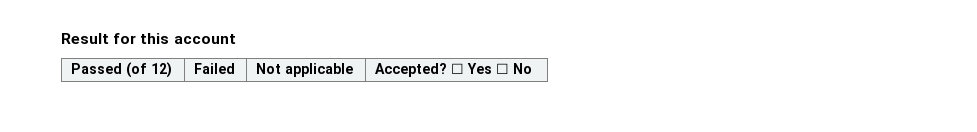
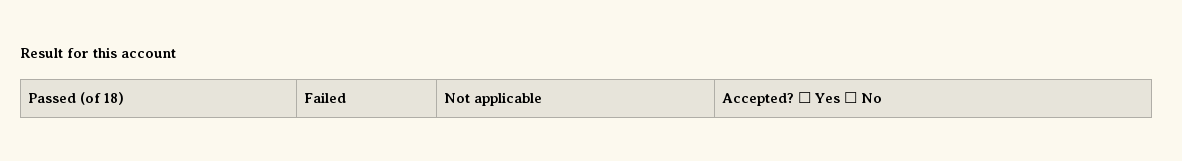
- Passed (of 12) | Failed | Not applicable | Accepted? ☐ Yes ☐ No
+ Passed (of 18) | Failed | Not applicable | Accepted? ☐ Yes ☐ No

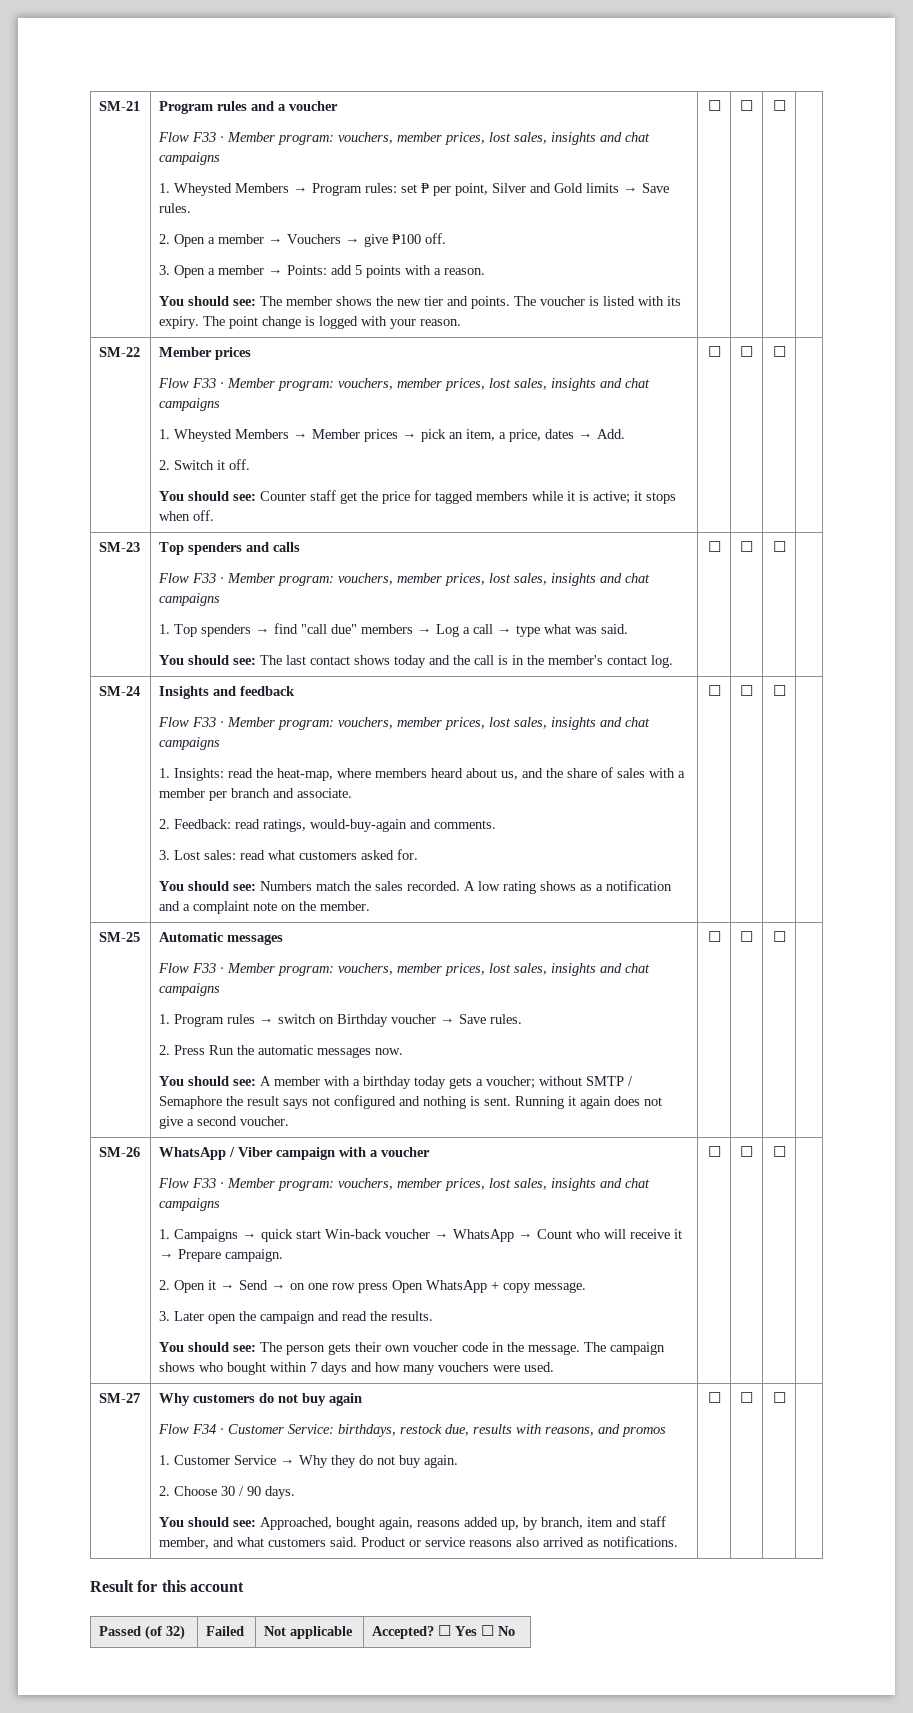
+ SM-21 | Program rules and a voucher
+ Flow F33 · Member program: vouchers, member prices, lost sales, insights and chat campaigns
+ 1. Wheysted Members → Program rules: set ₱ per point, Silver and Gold limits → Save rules.
+ 2. Open a member → Vouchers → give ₱100 off.
+ 3. Open a member → Points: add 5 points with a reason.
+ You should see: The member shows the new tier and points. The voucher is listed with its expiry. The point change is logged with your reason. | ☐ | ☐ | ☐ |
+ SM-22 | Member prices
+ Flow F33 · Member program: vouchers, member prices, lost sales, insights and chat campaigns
+ 1. Wheysted Members → Member prices → pick an item, a price, dates → Add.
+ 2. Switch it off.
+ You should see: Counter staff get the price for tagged members while it is active; it stops when off. | ☐ | ☐ | ☐ |
+ SM-23 | Top spenders and calls
+ Flow F33 · Member program: vouchers, member prices, lost sales, insights and chat campaigns
+ 1. Top spenders → find "call due" members → Log a call → type what was said.
+ You should see: The last contact shows today and the call is in the member's contact log. | ☐ | ☐ | ☐ |
+ SM-24 | Insights and feedback
+ Flow F33 · Member program: vouchers, member prices, lost sales, insights and chat campaigns
+ 1. Insights: read the heat-map, where members heard about us, and the share of sales with a member per branch and associate.
+ 2. Feedback: read ratings, would-buy-again and comments.
+ 3. Lost sales: read what customers asked for.
+ You should see: Numbers match the sales recorded. A low rating shows as a notification and a complaint note on the member. | ☐ | ☐ | ☐ |
+ SM-25 | Automatic messages
+ Flow F33 · Member program: vouchers, member prices, lost sales, insights and chat campaigns
+ 1. Program rules → switch on Birthday voucher → Save rules.
+ 2. Press Run the automatic messages now.
+ You should see: A member with a birthday today gets a voucher; without SMTP / Semaphore the result says not configured and nothing is sent. Running it again does not give a second voucher. | ☐ | ☐ | ☐ |
+ SM-26 | WhatsApp / Viber campaign with a voucher
+ Flow F33 · Member program: vouchers, member prices, lost sales, insights and chat campaigns
+ 1. Campaigns → quick start Win-back voucher → WhatsApp → Count who will receive it → Prepare campaign.
+ 2. Open it → Send → on one row press Open WhatsApp + copy message.
+ 3. Later open the campaign and read the results.
+ You should see: The person gets their own voucher code in the message. The campaign shows who bought within 7 days and how many vouchers were used. | ☐ | ☐ | ☐ |
+ SM-27 | Why customers do not buy again
+ Flow F34 · Customer Service: birthdays, restock due, results with reasons, and promos
+ 1. Customer Service → Why they do not buy again.
+ 2. Choose 30 / 90 days.
+ You should see: Approached, bought again, reasons added up, by branch, item and staff member, and what customers said. Product or service reasons also arrived as notifications. | ☐ | ☐ | ☐
- Passed (of 18) | Failed | Not applicable | Accepted? ☐ Yes ☐ No
+ Passed (of 32) | Failed | Not applicable | Accepted? ☐ Yes ☐ No

